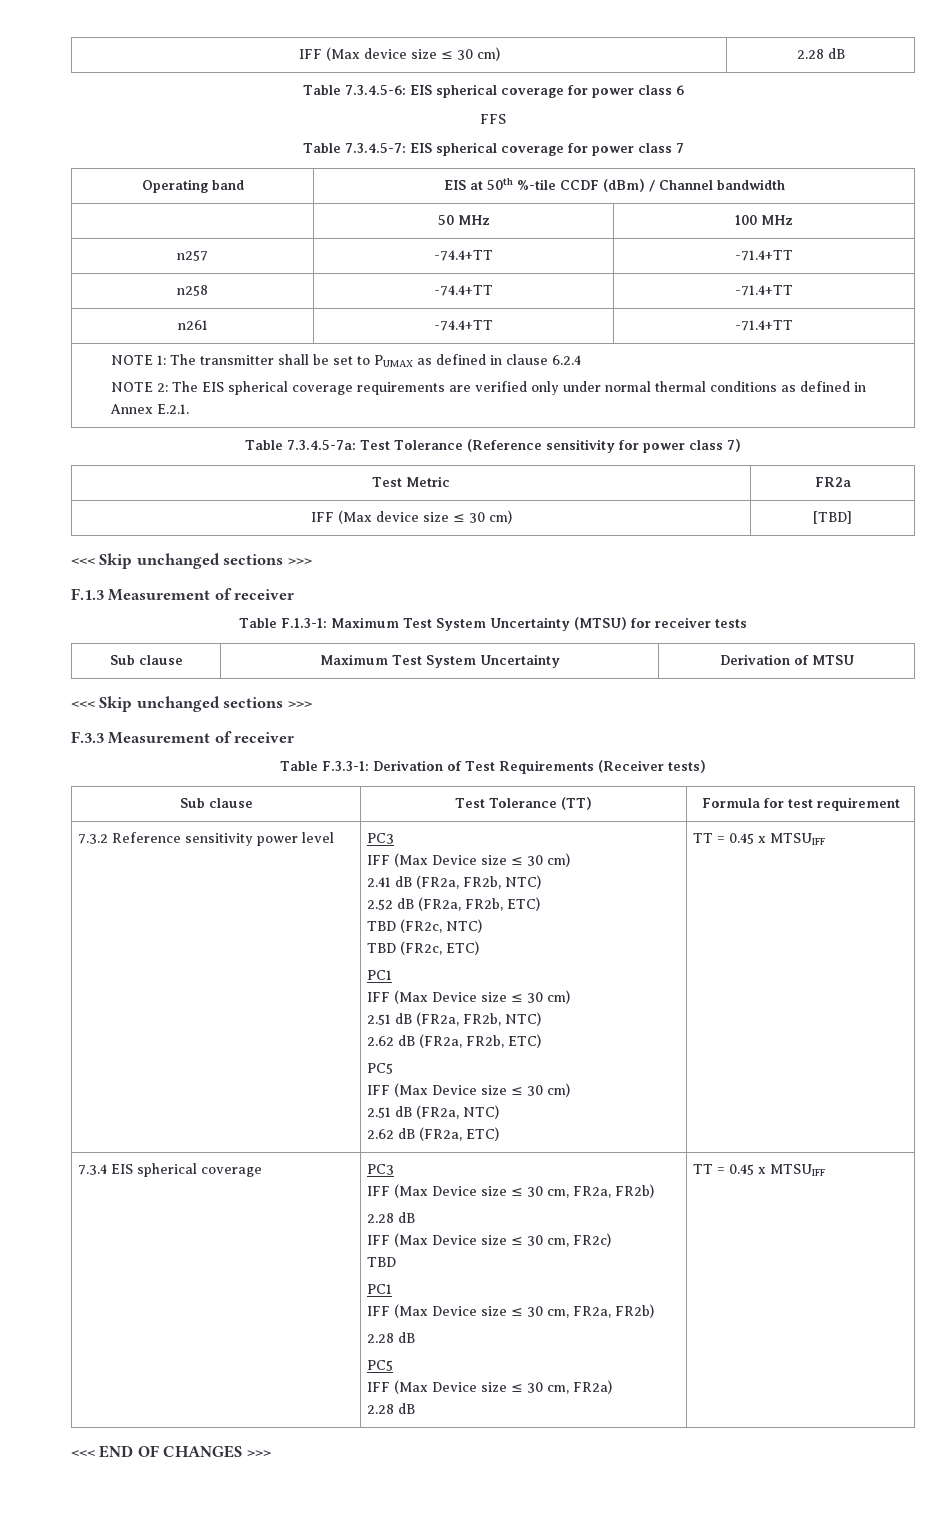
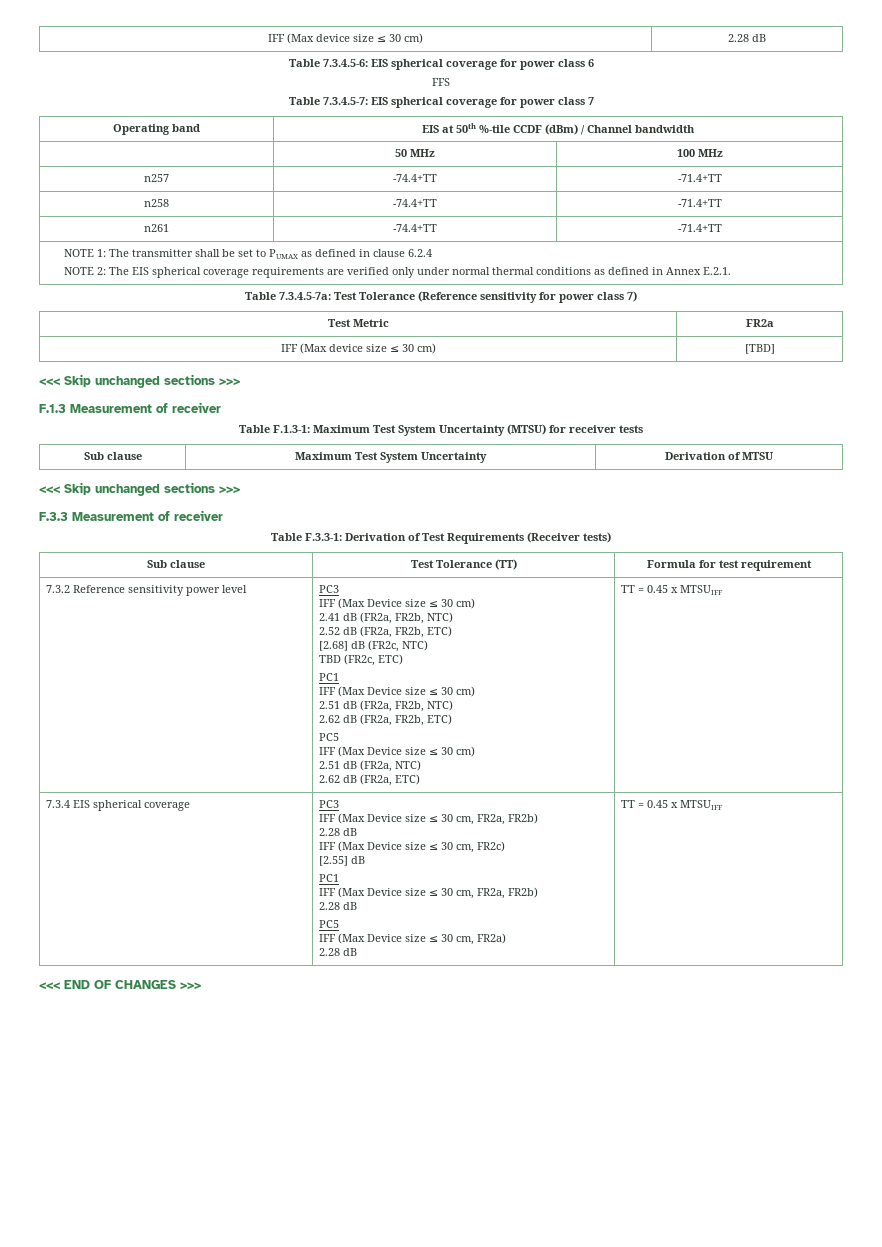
- TBD (FR2c, NTC)
+ [2.68] dB (FR2c, NTC)
  IFF (Max Device size ≤ 30 cm, FR2c)
- TBD
+ [2.55] dB

